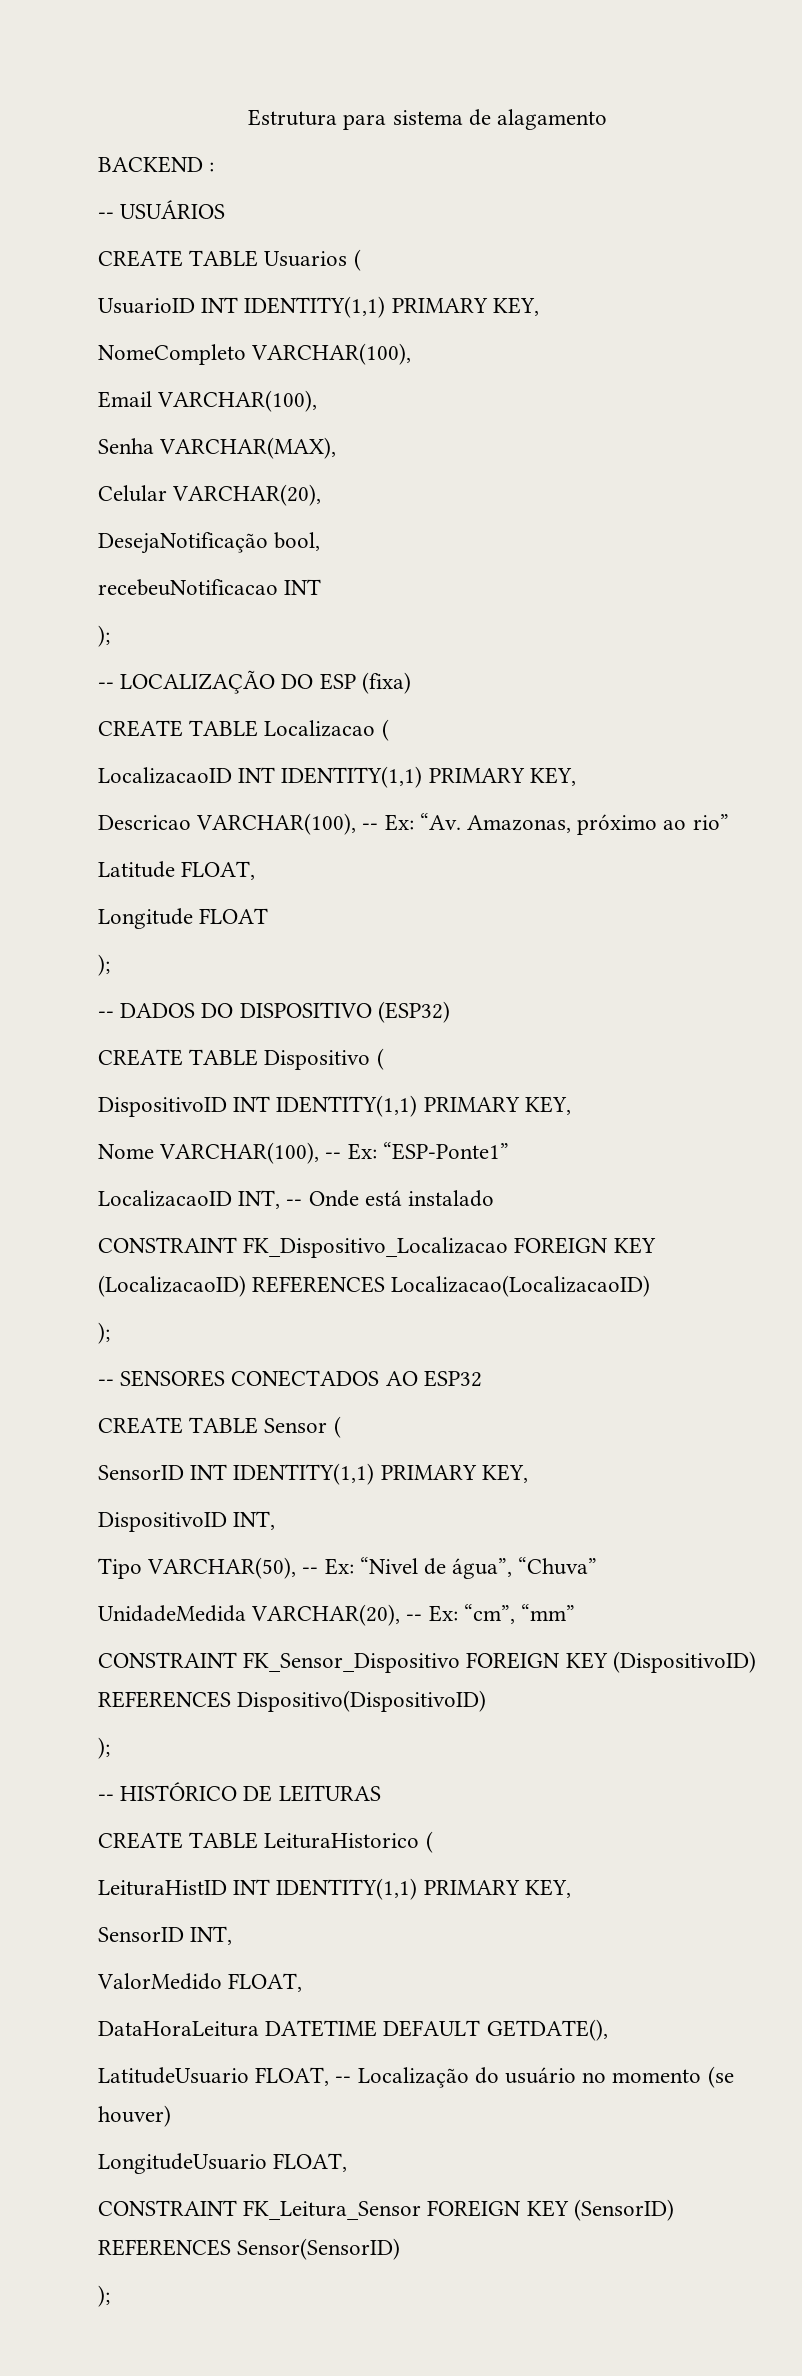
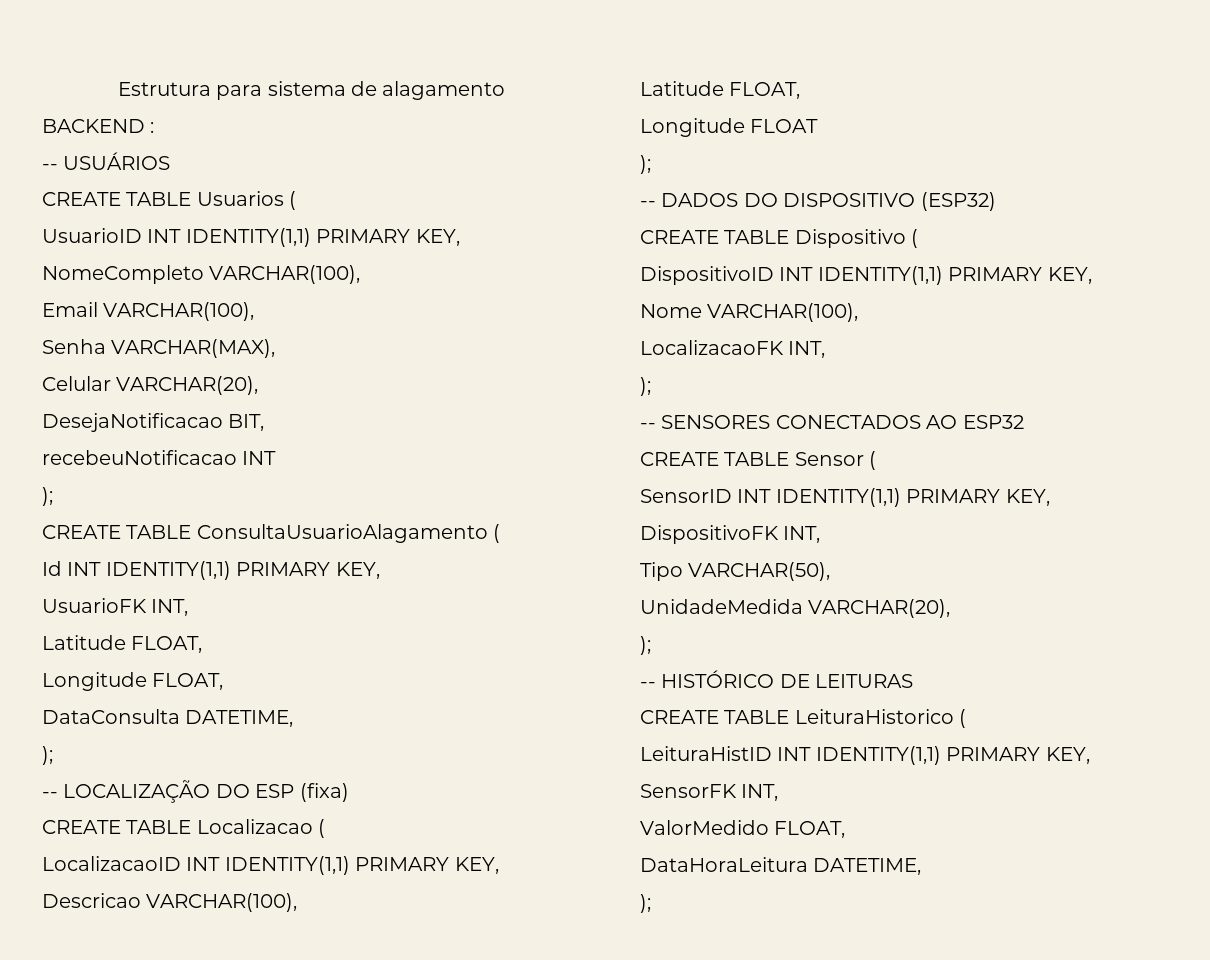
- DesejaNotificação bool,
+ DesejaNotificacao BIT,
+ CREATE TABLE ConsultaUsuarioAlagamento (
+ Id INT IDENTITY(1,1) PRIMARY KEY,
+ UsuarioFK INT,
+ Latitude FLOAT,
+ Longitude FLOAT,
+ DataConsulta DATETIME,
+ );
- Descricao VARCHAR(100), -- Ex: “Av. Amazonas, próximo ao rio”
+ Descricao VARCHAR(100),
- Nome VARCHAR(100), -- Ex: “ESP-Ponte1”
- LocalizacaoID INT, -- Onde está instalado
- CONSTRAINT FK_Dispositivo_Localizacao FOREIGN KEY (LocalizacaoID) REFERENCES Localizacao(LocalizacaoID)
+ Nome VARCHAR(100),
+ LocalizacaoFK INT,
- DispositivoID INT,
+ DispositivoFK INT,
- Tipo VARCHAR(50), -- Ex: “Nivel de água”, “Chuva”
- UnidadeMedida VARCHAR(20), -- Ex: “cm”, “mm”
- CONSTRAINT FK_Sensor_Dispositivo FOREIGN KEY (DispositivoID) REFERENCES Dispositivo(DispositivoID)
+ Tipo VARCHAR(50),
+ UnidadeMedida VARCHAR(20),
- SensorID INT,
+ SensorFK INT,
- DataHoraLeitura DATETIME DEFAULT GETDATE(),
- LatitudeUsuario FLOAT, -- Localização do usuário no momento (se houver)
- LongitudeUsuario FLOAT,
- CONSTRAINT FK_Leitura_Sensor FOREIGN KEY (SensorID) REFERENCES Sensor(SensorID)
+ DataHoraLeitura DATETIME,

